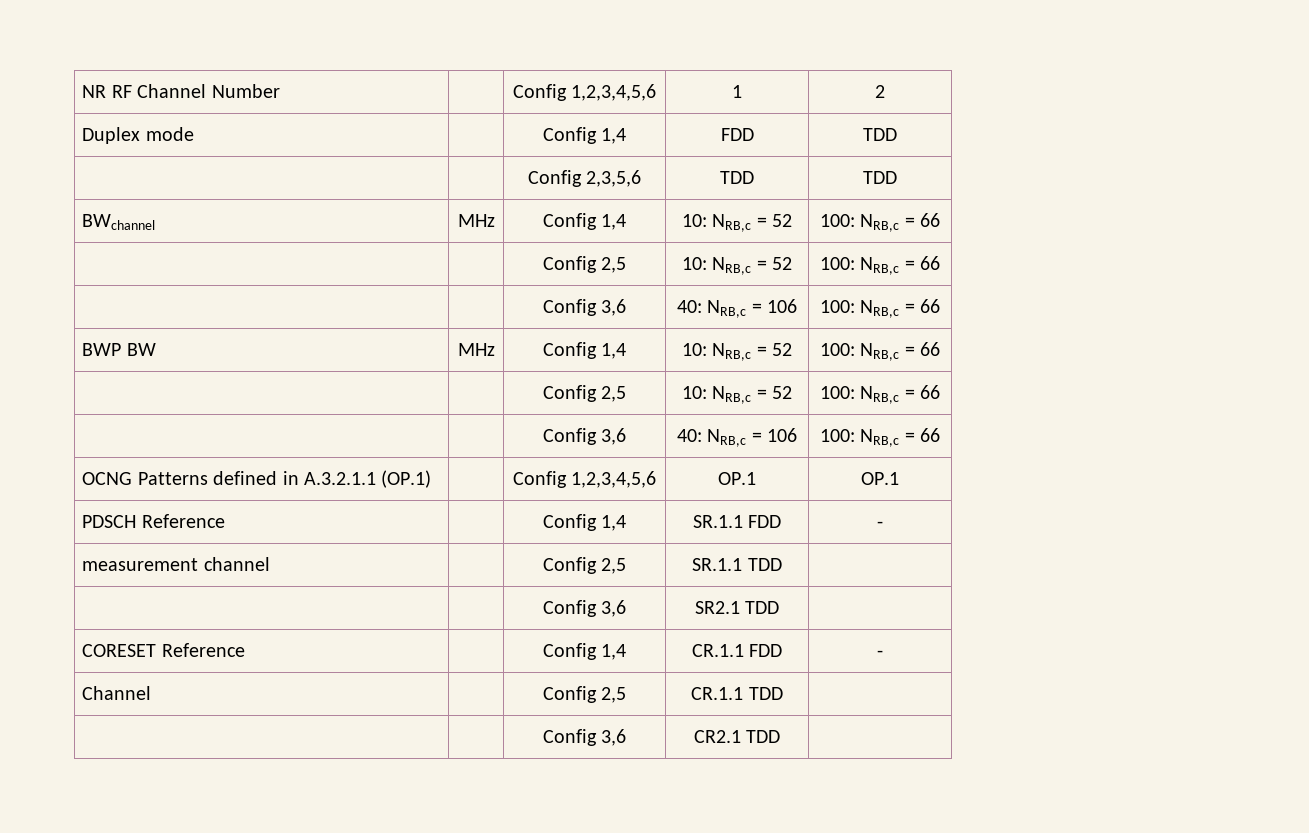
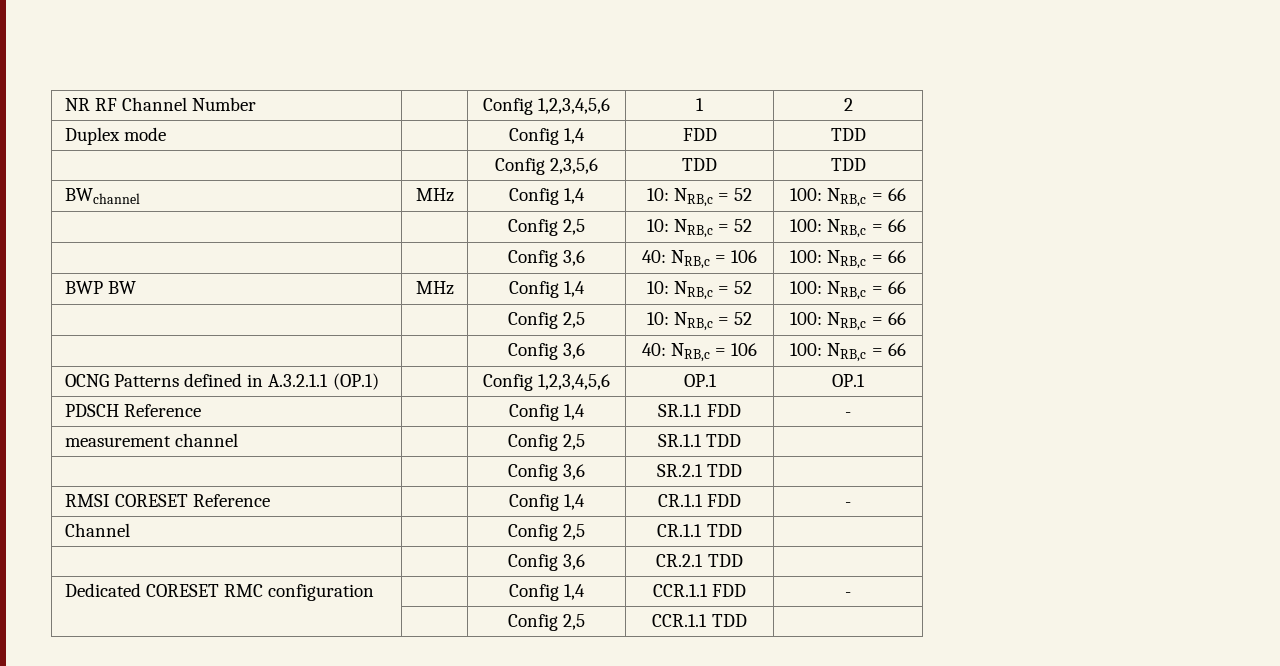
- | | Config 3,6 | SR2.1 TDD |
- CORESET Reference | | Config 1,4 | CR.1.1 FDD | -
+ | | Config 3,6 | SR.2.1 TDD |
+ RMSI CORESET Reference | | Config 1,4 | CR.1.1 FDD | -
- | | Config 3,6 | CR2.1 TDD |
+ | | Config 3,6 | CR.2.1 TDD |
+ Dedicated CORESET RMC configuration | | Config 1,4 | CCR.1.1 FDD | -
+ | | Config 2,5 | CCR.1.1 TDD |

